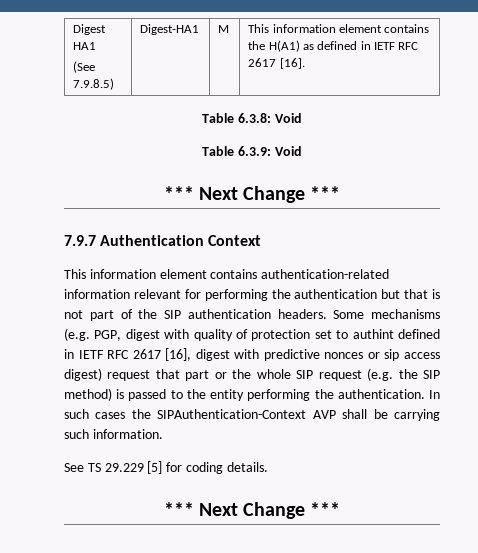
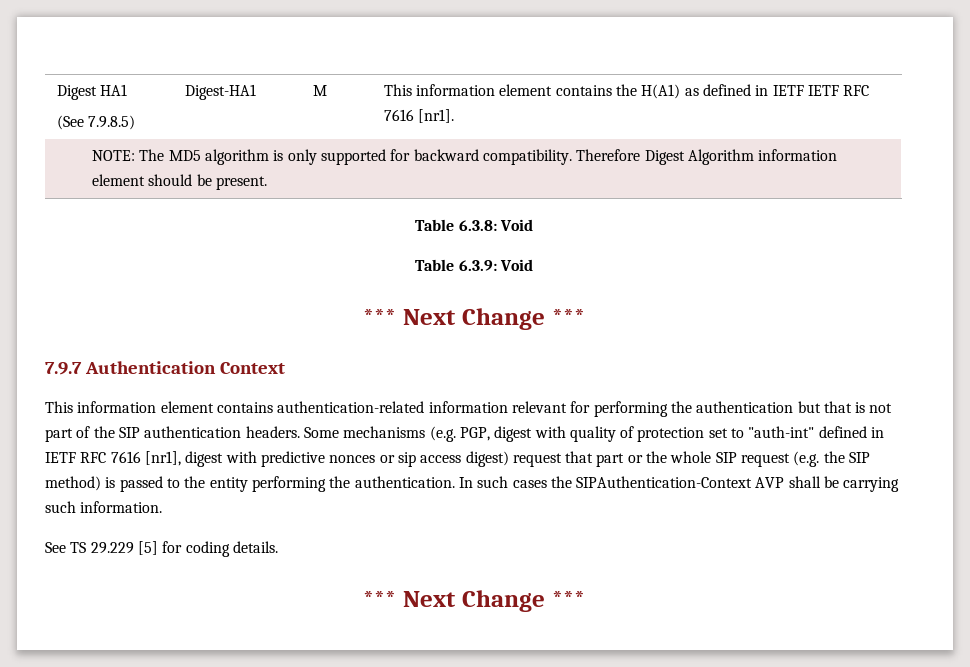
  Digest HA1
- (See 7.9.8.5) | Digest-HA1 | M | This information element contains the H(A1) as defined in IETF RFC 2617 [16].
+ (See 7.9.8.5) | Digest-HA1 | M | This information element contains the H(A1) as defined in IETF IETF RFC 7616 [nr1].
+ NOTE: The MD5 algorithm is only supported for backward compatibility. Therefore Digest Algorithm information element should be present.
- Some mechanisms (e.g. PGP, digest with quality of protection set to authint defined in IETF RFC 2617 [16], digest with predictive nonces or sip access digest) request that part or the whole SIP request (e.g. the SIP method) is passed to the entity performing the authentication.
+ Some mechanisms (e.g. PGP, digest with quality of protection set to "auth-int" defined in IETF RFC 7616 [nr1], digest with predictive nonces or sip access digest) request that part or the whole SIP request (e.g. the SIP method) is passed to the entity performing the authentication.

